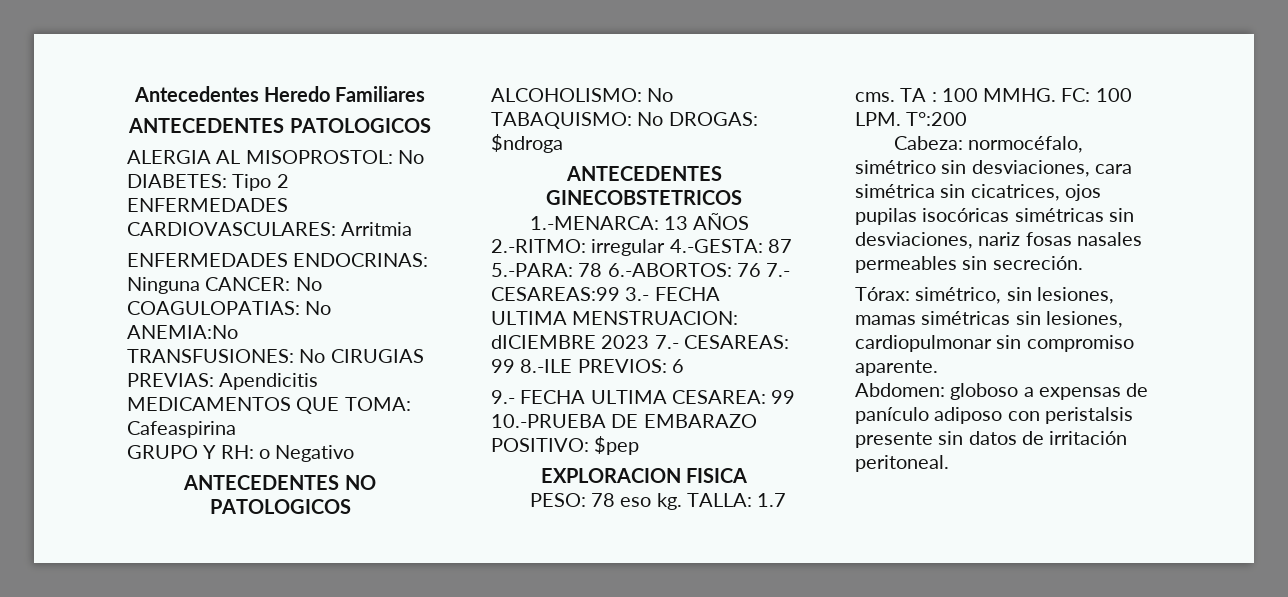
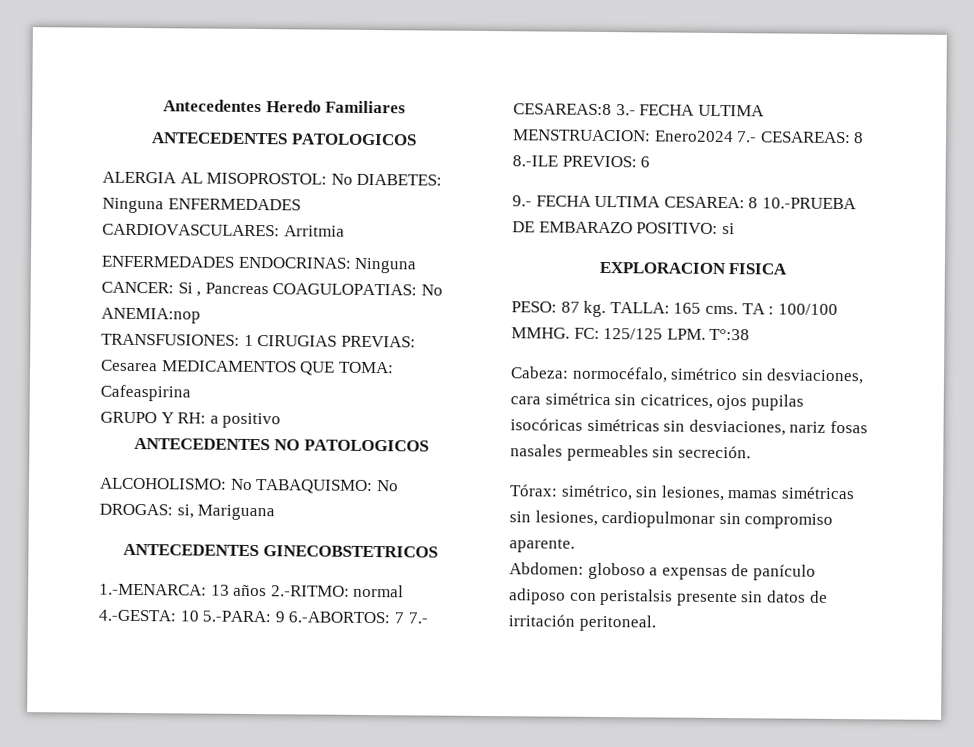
- ALERGIA AL MISOPROSTOL: No DIABETES: Tipo 2 ENFERMEDADES CARDIOVASCULARES: Arritmia
+ ALERGIA AL MISOPROSTOL: No DIABETES: Ninguna ENFERMEDADES CARDIOVASCULARES: Arritmia
- ENFERMEDADES ENDOCRINAS: Ninguna CANCER: No COAGULOPATIAS: No ANEMIA:No
+ ENFERMEDADES ENDOCRINAS: Ninguna CANCER: Si , Pancreas COAGULOPATIAS: No ANEMIA:nop
- TRANSFUSIONES: No CIRUGIAS PREVIAS: Apendicitis MEDICAMENTOS QUE TOMA: Cafeaspirina
+ TRANSFUSIONES: 1 CIRUGIAS PREVIAS: Cesarea MEDICAMENTOS QUE TOMA: Cafeaspirina
- GRUPO Y RH: o Negativo
+ GRUPO Y RH: a positivo
- ALCOHOLISMO: No TABAQUISMO: No DROGAS: $ndroga
+ ALCOHOLISMO: No TABAQUISMO: No DROGAS: si, Mariguana
- 1.-MENARCA: 13 AÑOS 2.-RITMO: irregular 4.-GESTA: 87 5.-PARA: 78 6.-ABORTOS: 76 7.- CESAREAS:99 3.- FECHA ULTIMA MENSTRUACION: dICIEMBRE 2023 7.- CESAREAS: 99 8.-ILE PREVIOS: 6
+ 1.-MENARCA: 13 años 2.-RITMO: normal 4.-GESTA: 10 5.-PARA: 9 6.-ABORTOS: 7 7.- CESAREAS:8 3.- FECHA ULTIMA MENSTRUACION: Enero2024 7.- CESAREAS: 8 8.-ILE PREVIOS: 6
- 9.- FECHA ULTIMA CESAREA: 99 10.-PRUEBA DE EMBARAZO POSITIVO: $pep
+ 9.- FECHA ULTIMA CESAREA: 8 10.-PRUEBA DE EMBARAZO POSITIVO: si
- PESO: 78 eso kg.
+ PESO: 87 kg.
- TALLA: 1.7 cms.
+ TALLA: 165 cms.
- TA : 100 MMHG.
+ TA : 100/100 MMHG.
- FC: 100 LPM. T°:200
+ FC: 125/125 LPM. T°:38

